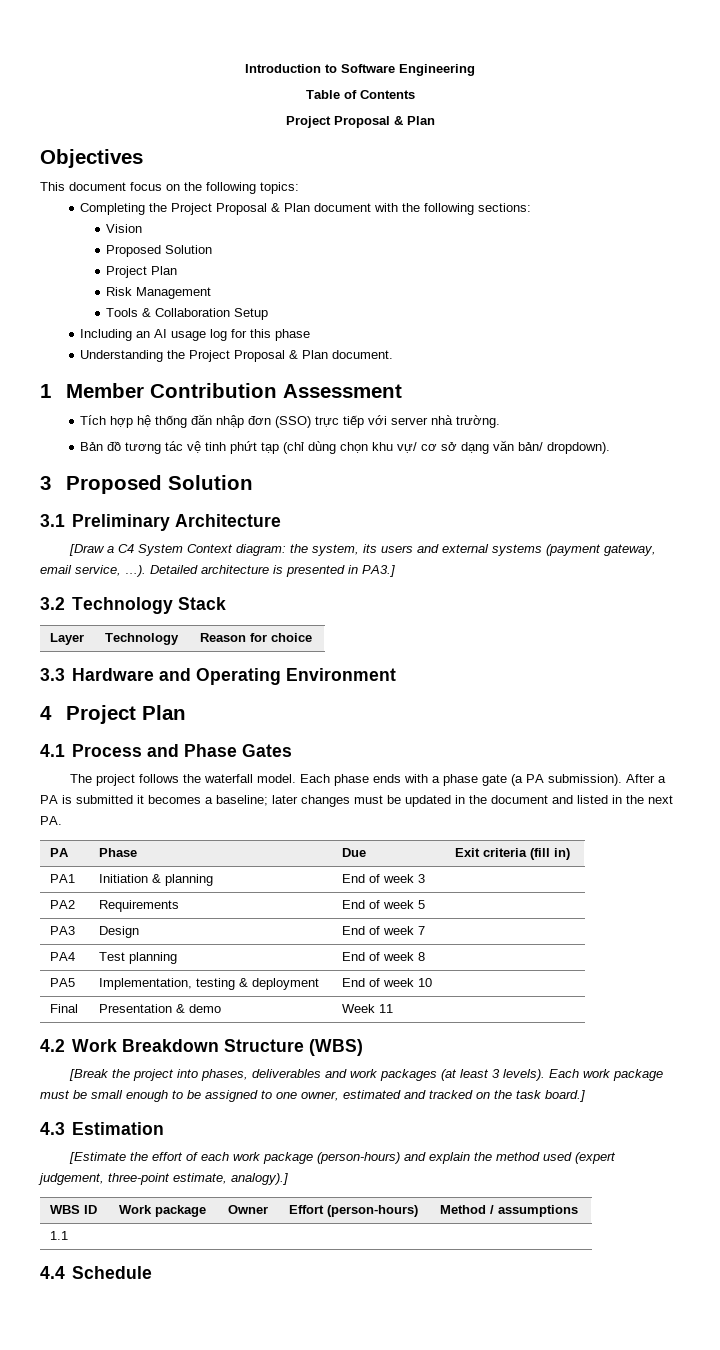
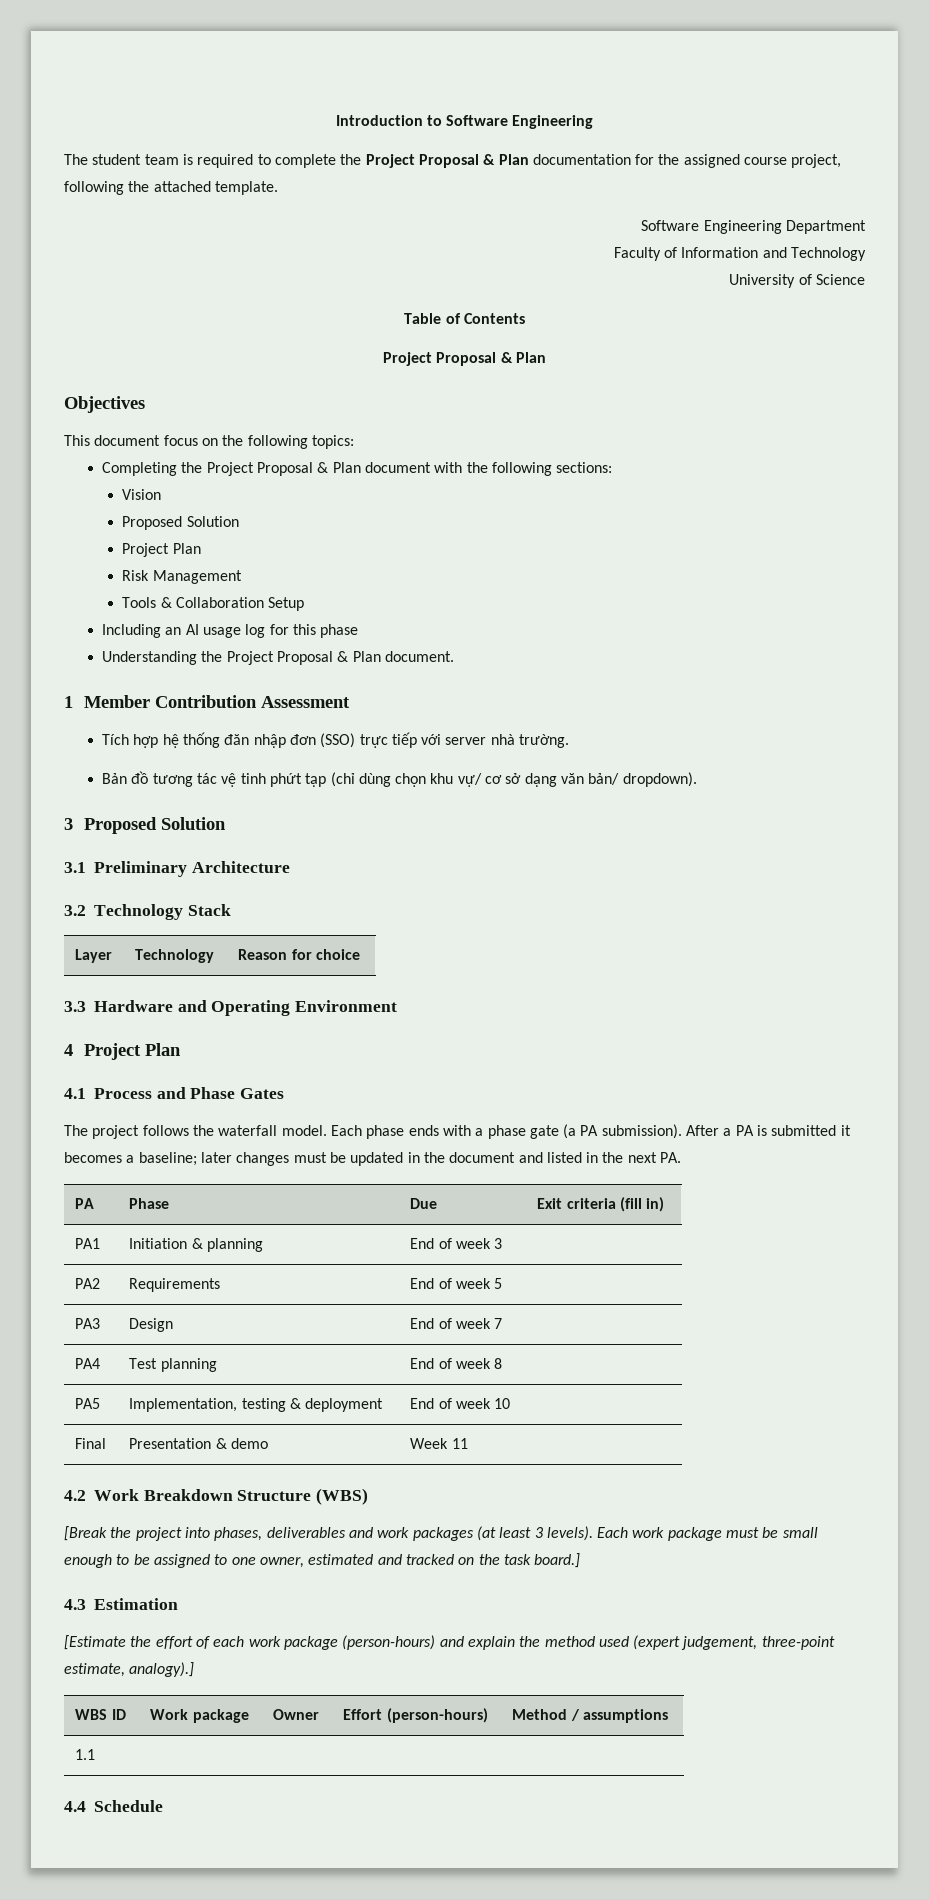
+ The student team is required to complete the Project Proposal & Plan documentation for the assigned course project, following the attached template.
+ Software Engineering Department
+ Faculty of Information and Technology
+ University of Science
- [Draw a C4 System Context diagram: the system, its users and external systems (payment gateway, email service, …). Detailed architecture is presented in PA3.]

